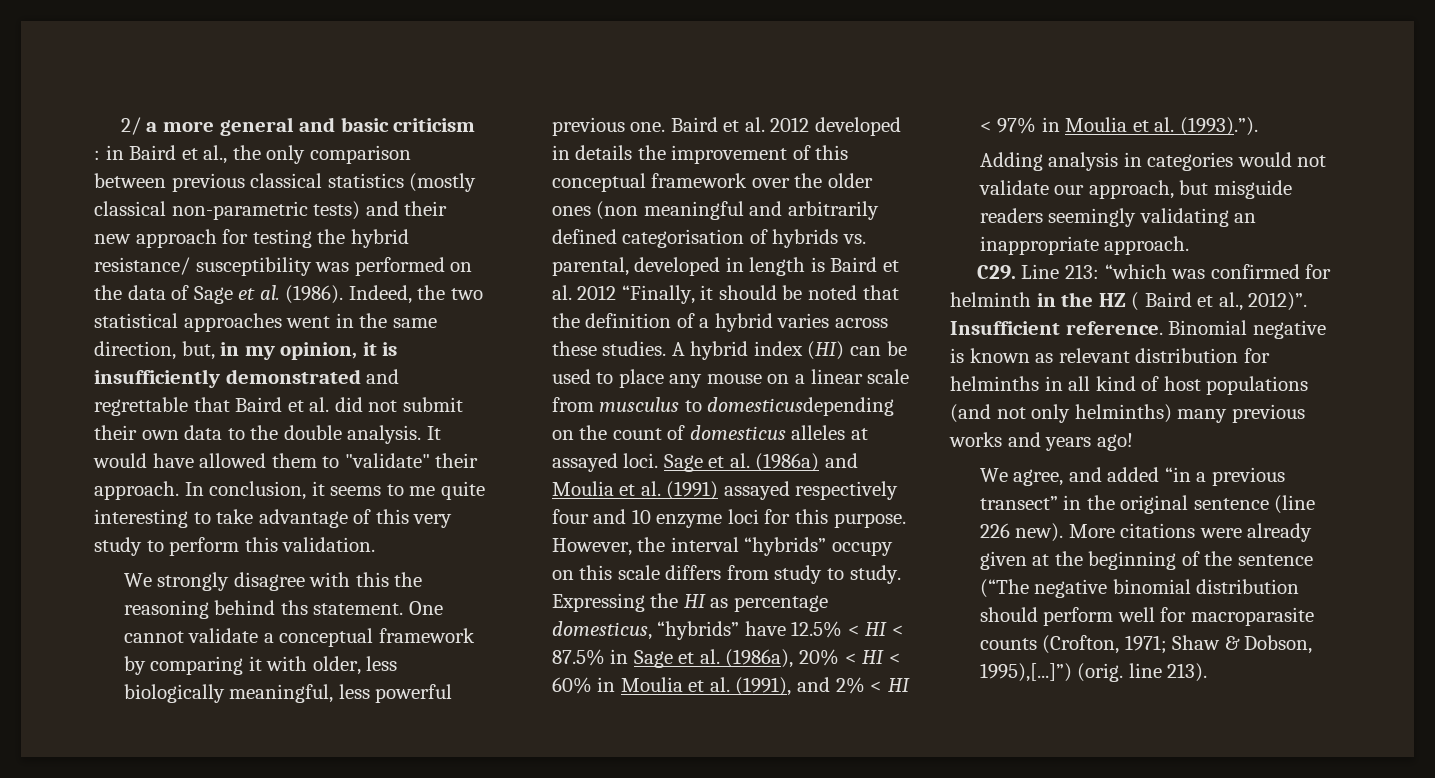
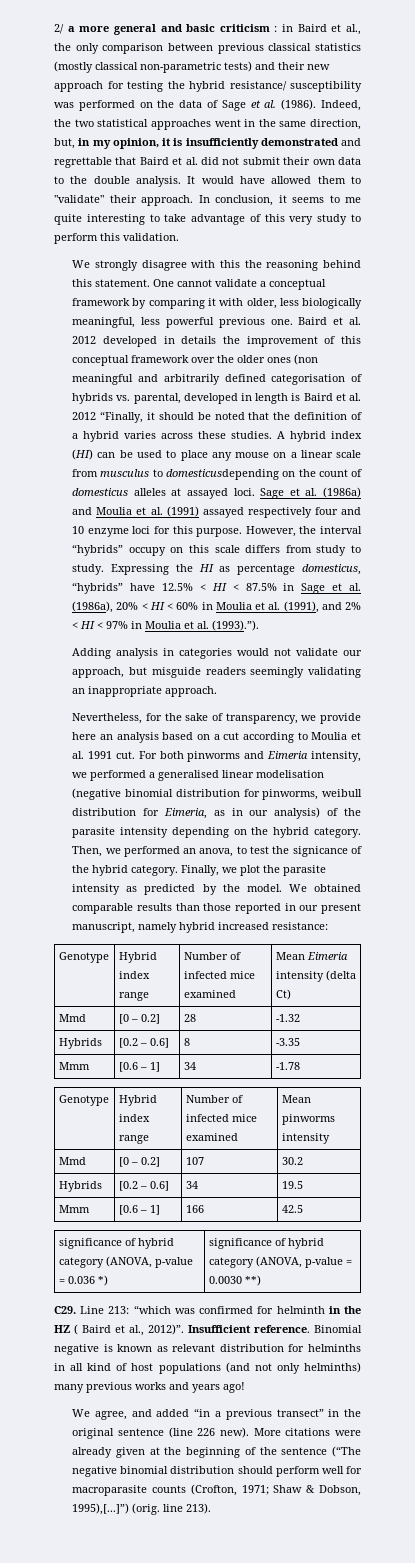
- We strongly disagree with this the reasoning behind ths statement.
+ We strongly disagree with this the reasoning behind this statement.
+ Nevertheless, for the sake of transparency, we provide here an analysis based on a cut according to Moulia et al. 1991 cut. For both pinworms and Eimeria intensity, we performed a generalised linear modelisation (negative binomial distribution for pinworms, weibull distribution for Eimeria, as in our analysis) of the parasite intensity depending on the hybrid category. Then, we performed an anova, to test the signicance of the hybrid category. Finally, we plot the parasite intensity as predicted by the model. We obtained comparable results than those reported in our present manuscript, namely hybrid increased resistance:
+ Genotype | Hybrid index range | Number of infected mice examined | Mean Eimeria intensity (delta Ct)
+ Mmd | [0 – 0.2] | 28 | -1.32
+ Hybrids | [0.2 – 0.6] | 8 | -3.35
+ Mmm | [0.6 – 1] | 34 | -1.78
+ Genotype | Hybrid index range | Number of infected mice examined | Mean pinworms intensity
+ Mmd | [0 – 0.2] | 107 | 30.2
+ Hybrids | [0.2 – 0.6] | 34 | 19.5
+ Mmm | [0.6 – 1] | 166 | 42.5
+ significance of hybrid category (ANOVA, p-value = 0.036 *) | significance of hybrid category (ANOVA, p-value = 0.0030 **)

